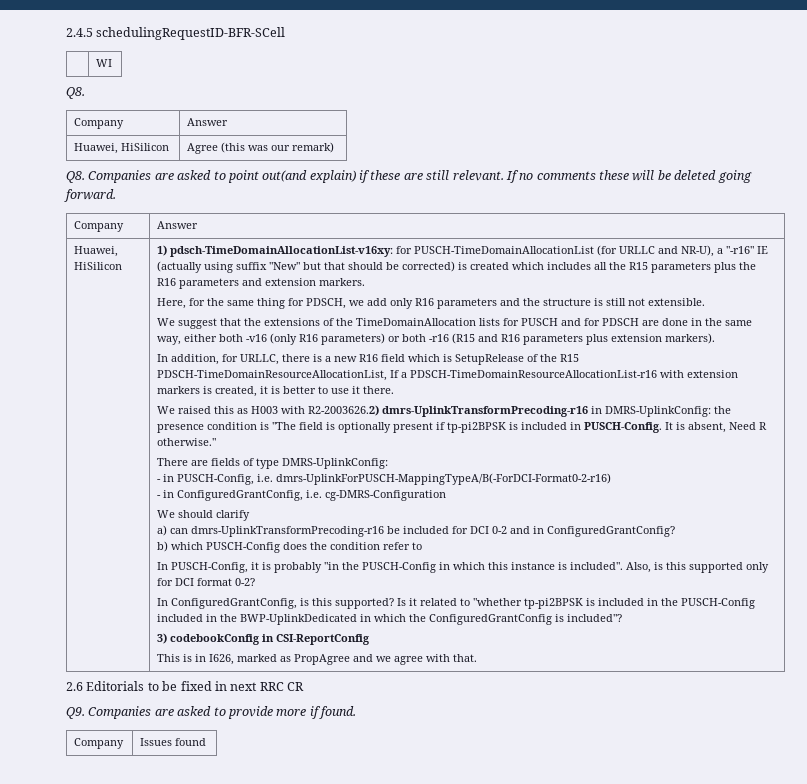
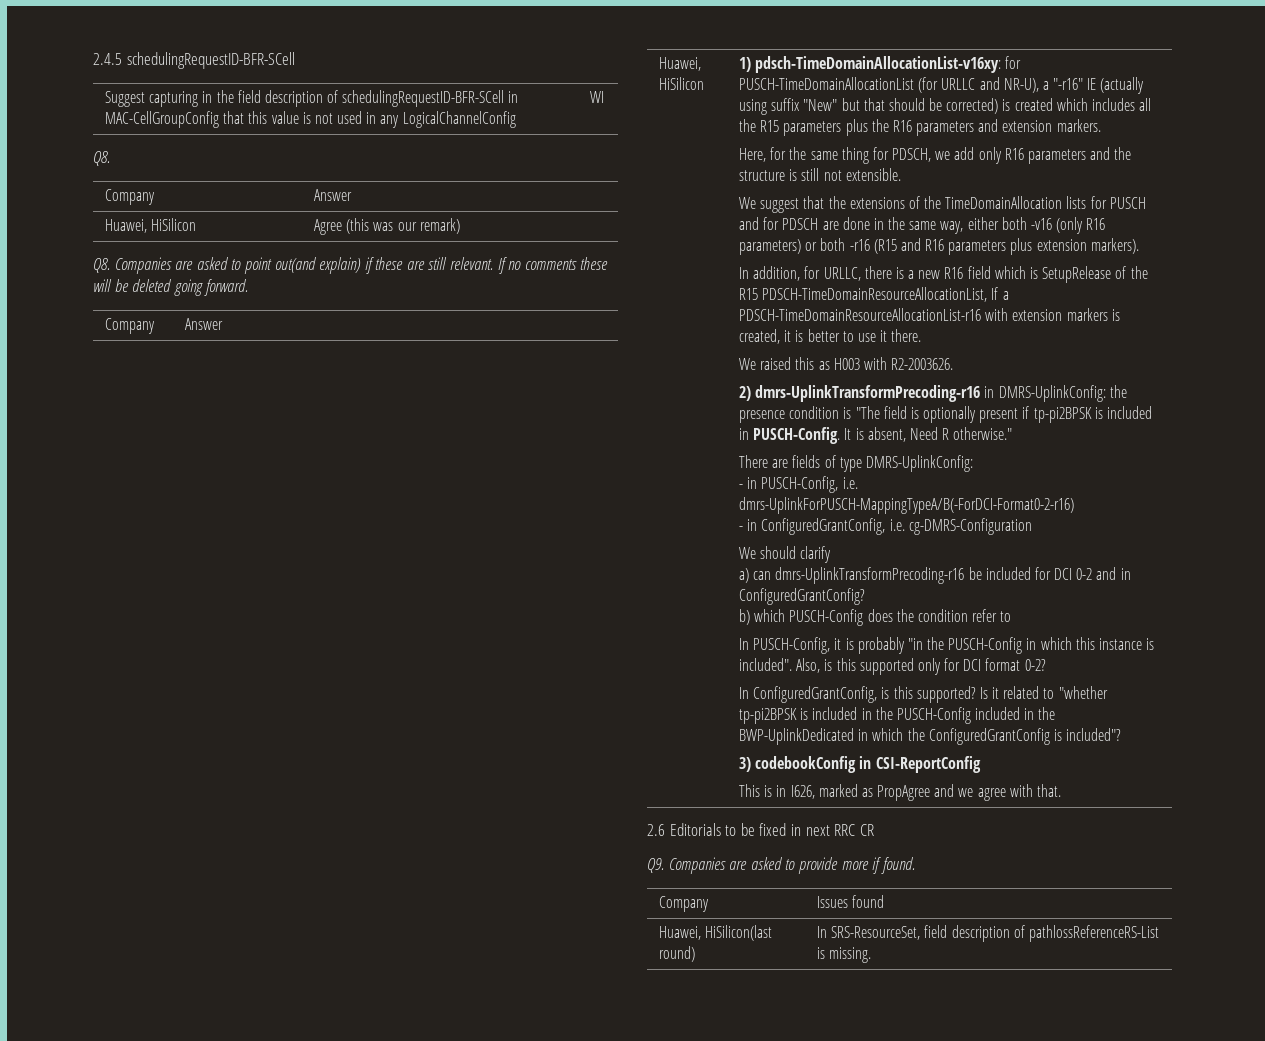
- | WI
+ Suggest capturing in the field description of schedulingRequestID-BFR-SCell in MAC-CellGroupConfig that this value is not used in any LogicalChannelConfig | WI
- We raised this as H003 with R2-2003626.2) dmrs-UplinkTransformPrecoding-r16 in DMRS-UplinkConfig: the presence condition is "The field is optionally present if tp-pi2BPSK is included in PUSCH-Config.
+ We raised this as H003 with R2-2003626.
+ 2) dmrs-UplinkTransformPrecoding-r16 in DMRS-UplinkConfig: the presence condition is "The field is optionally present if tp-pi2BPSK is included in PUSCH-Config.
+ Huawei, HiSilicon(last round) | In SRS-ResourceSet, field description of pathlossReferenceRS-List is missing.

